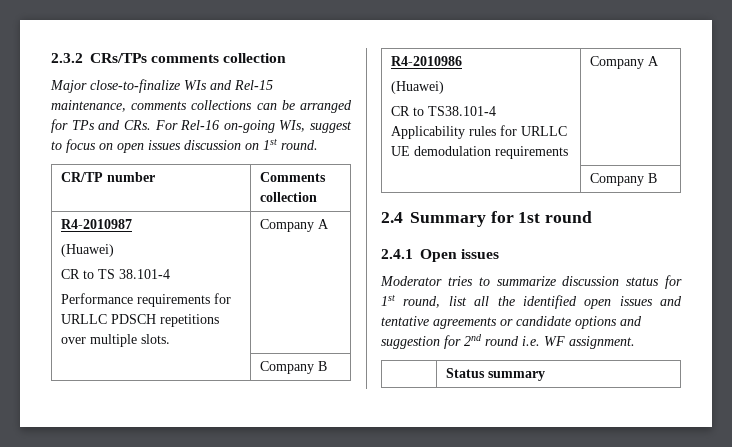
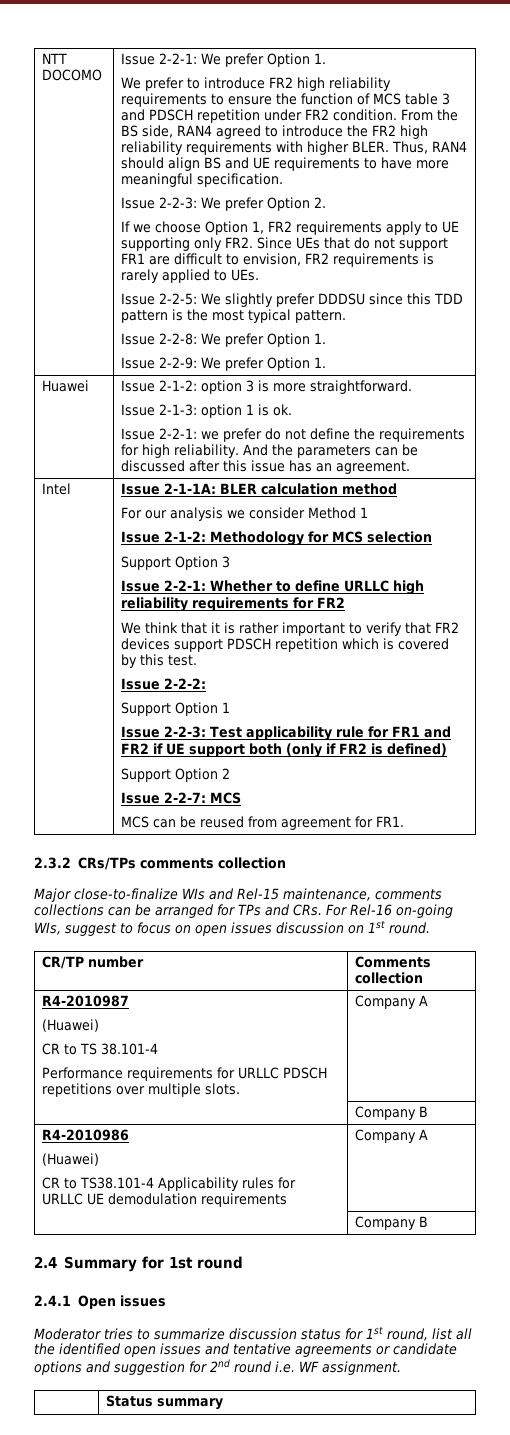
+ NTT DOCOMO | Issue 2-2-1: We prefer Option 1.
+ We prefer to introduce FR2 high reliability requirements to ensure the function of MCS table 3 and PDSCH repetition under FR2 condition. From the BS side, RAN4 agreed to introduce the FR2 high reliability requirements with higher BLER. Thus, RAN4 should align BS and UE requirements to have more meaningful specification.
+ Issue 2-2-3: We prefer Option 2.
+ If we choose Option 1, FR2 requirements apply to UE supporting only FR2. Since UEs that do not support FR1 are difficult to envision, FR2 requirements is rarely applied to UEs.
+ Issue 2-2-5: We slightly prefer DDDSU since this TDD pattern is the most typical pattern.
+ Issue 2-2-8: We prefer Option 1.
+ Issue 2-2-9: We prefer Option 1.
+ Huawei | Issue 2-1-2: option 3 is more straightforward.
+ Issue 2-1-3: option 1 is ok.
+ Issue 2-2-1: we prefer do not define the requirements for high reliability. And the parameters can be discussed after this issue has an agreement.
+ Intel | Issue 2-1-1A: BLER calculation method
+ For our analysis we consider Method 1
+ Issue 2-1-2: Methodology for MCS selection
+ Support Option 3
+ Issue 2-2-1: Whether to define URLLC high reliability requirements for FR2
+ We think that it is rather important to verify that FR2 devices support PDSCH repetition which is covered by this test.
+ Issue 2-2-2:
+ Support Option 1
+ Issue 2-2-3: Test applicability rule for FR1 and FR2 if UE support both (only if FR2 is defined)
+ Support Option 2
+ Issue 2-2-7: MCS
+ MCS can be reused from agreement for FR1.

